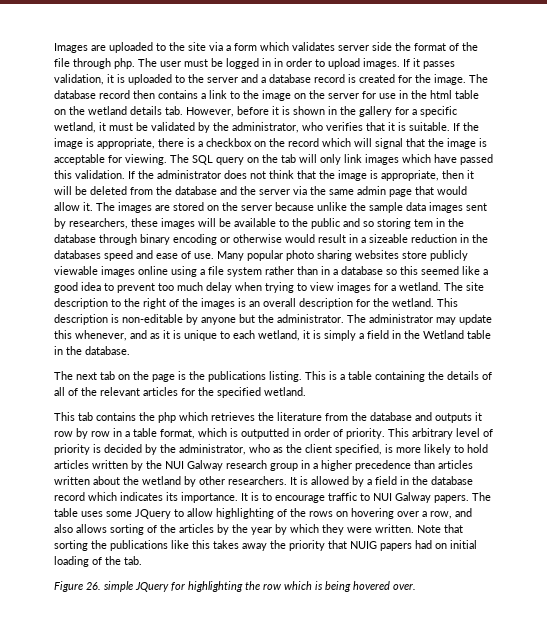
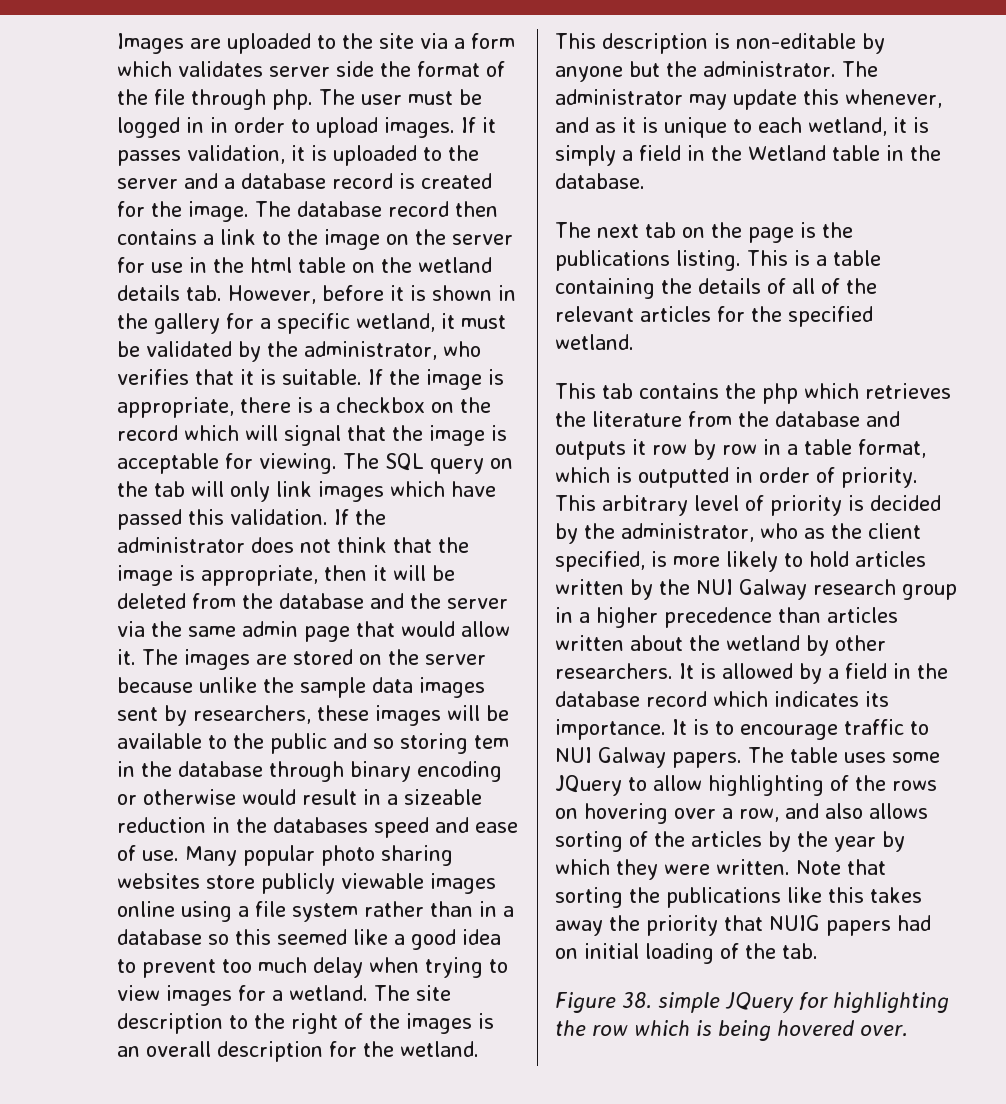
- Figure 26. simple JQuery for highlighting the row which is being hovered over.
+ Figure 38. simple JQuery for highlighting the row which is being hovered over.

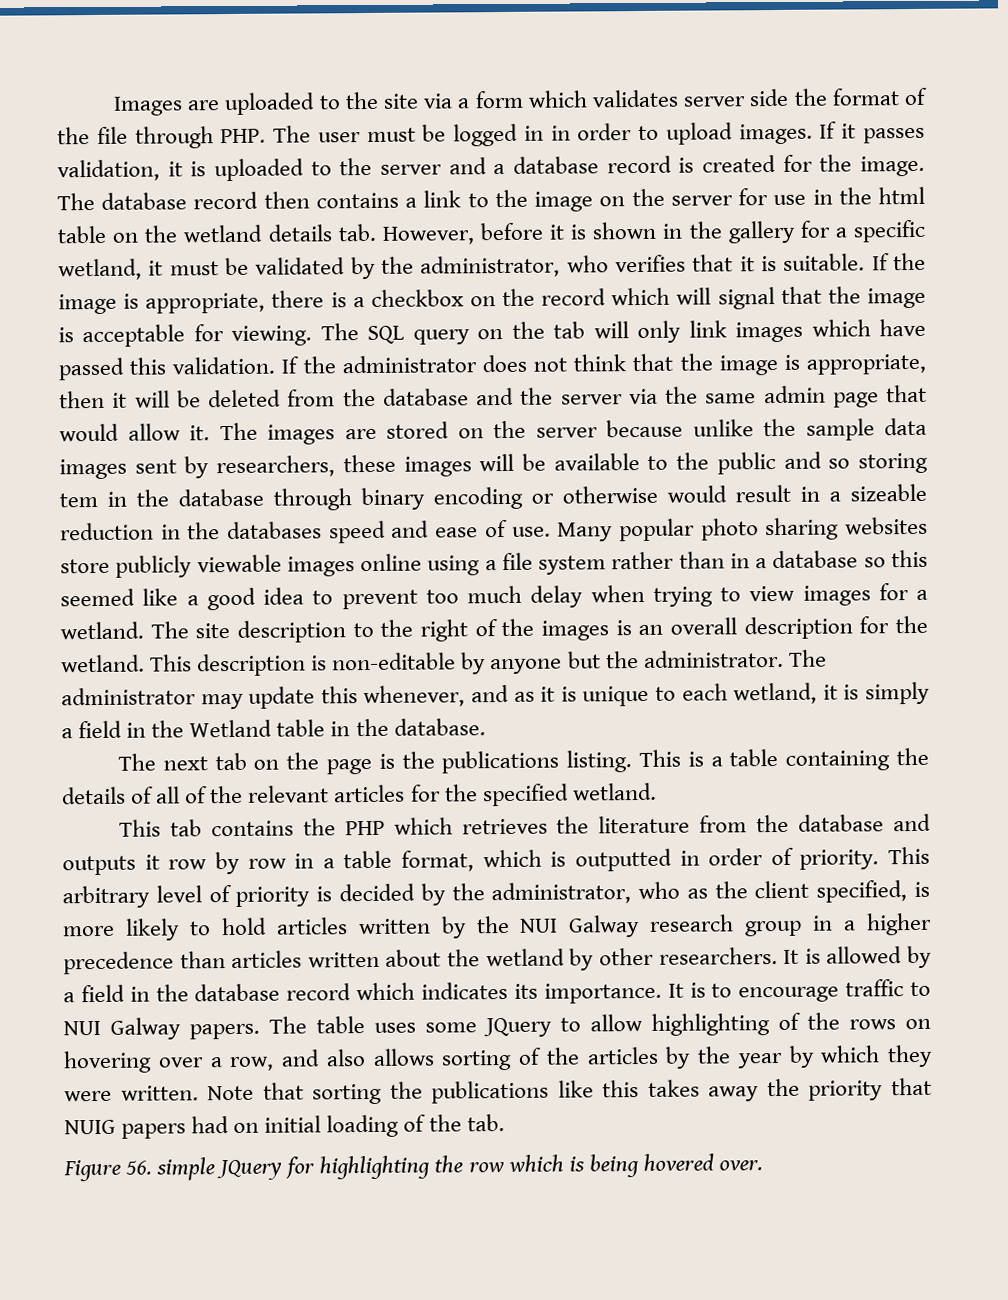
- Images are uploaded to the site via a form which validates server side the format of the file through php. The user must be logged in in order to upload images.
+ Images are uploaded to the site via a form which validates server side the format of the file through PHP. The user must be logged in in order to upload images.
- This tab contains the php which retrieves the literature from the database and outputs it row by row in a table format, which is outputted in order of priority.
+ This tab contains the PHP which retrieves the literature from the database and outputs it row by row in a table format, which is outputted in order of priority.
- Figure 38. simple JQuery for highlighting the row which is being hovered over.
+ Figure 56. simple JQuery for highlighting the row which is being hovered over.

